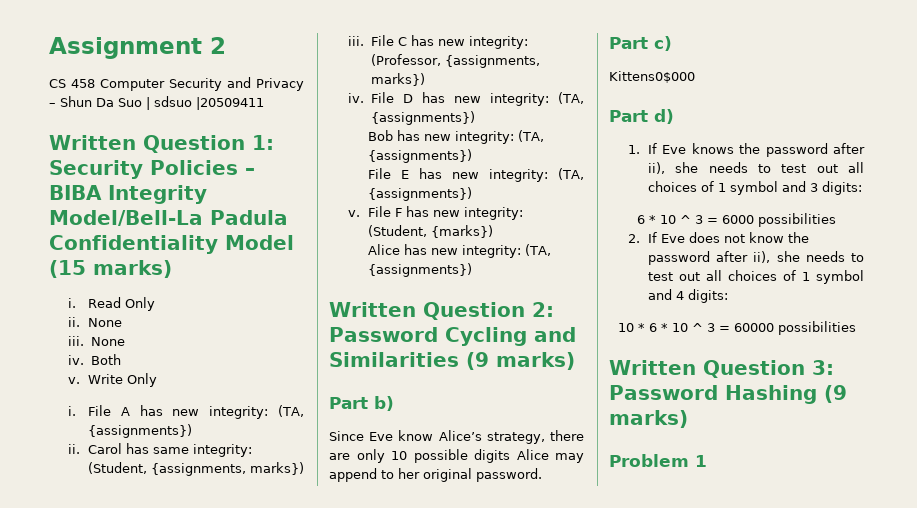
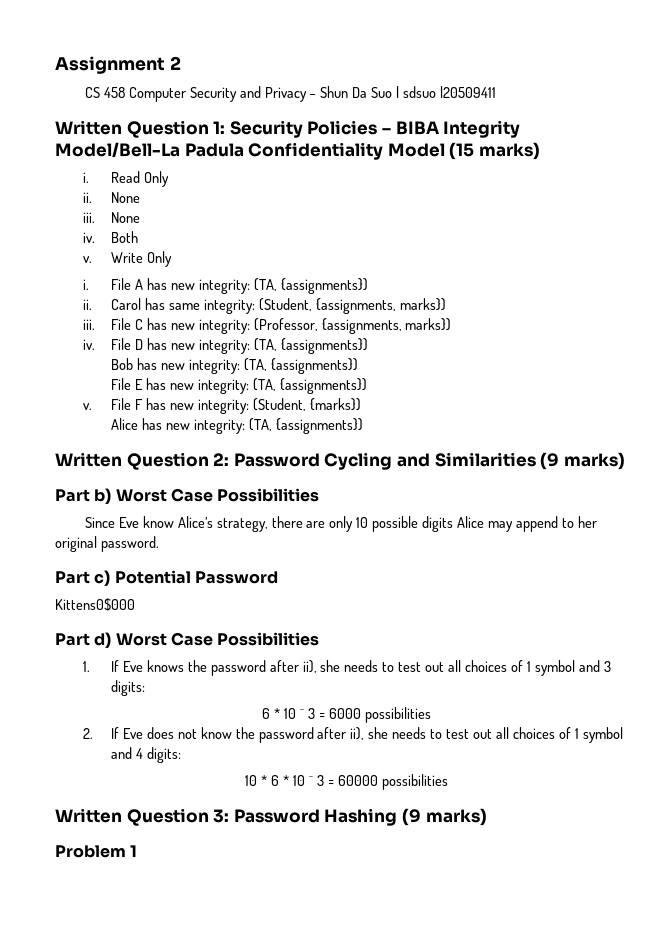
- Part b)
+ Part b) Worst Case Possibilities
- Part c)
+ Part c) Potential Password
- Part d)
+ Part d) Worst Case Possibilities

